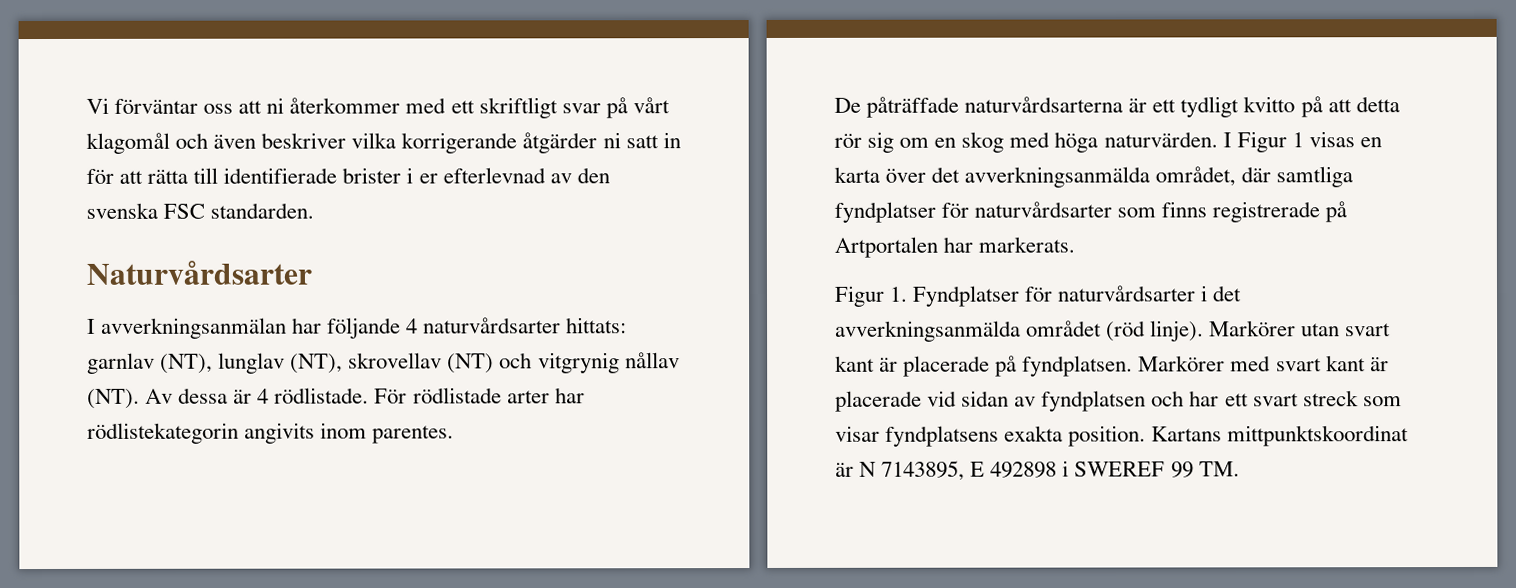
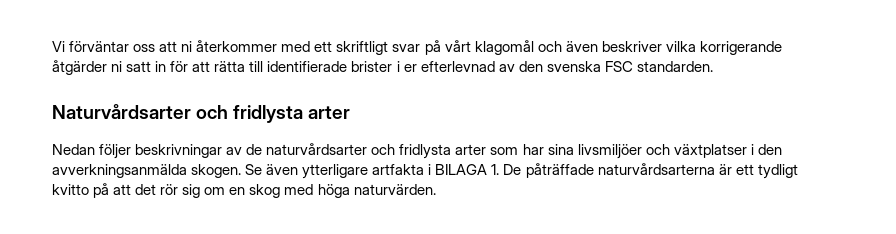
- Naturvårdsarter
- I avverkningsanmälan har följande 4 naturvårdsarter hittats: garnlav (NT), lunglav (NT), skrovellav (NT) och vitgrynig nållav (NT). Av dessa är 4 rödlistade. För rödlistade arter har rödlistekategorin angivits inom parentes.
- De påträffade naturvårdsarterna är ett tydligt kvitto på att detta rör sig om en skog med höga naturvärden. I Figur 1 visas en karta över det avverkningsanmälda området, där samtliga fyndplatser för naturvårdsarter som finns registrerade på Artportalen har markerats.
- Figur 1. Fyndplatser för naturvårdsarter i det avverkningsanmälda området (röd linje). Markörer utan svart kant är placerade på fyndplatsen. Markörer med svart kant är placerade vid sidan av fyndplatsen och har ett svart streck som visar fyndplatsens exakta position. Kartans mittpunktskoordinat är N 7143895, E 492898 i SWEREF 99 TM.
+ Naturvårdsarter och fridlysta arter
+ Nedan följer beskrivningar av de naturvårdsarter och fridlysta arter som har sina livsmiljöer och växtplatser i den avverkningsanmälda skogen. Se även ytterligare artfakta i BILAGA 1. De påträffade naturvårdsarterna är ett tydligt kvitto på att det rör sig om en skog med höga naturvärden.

